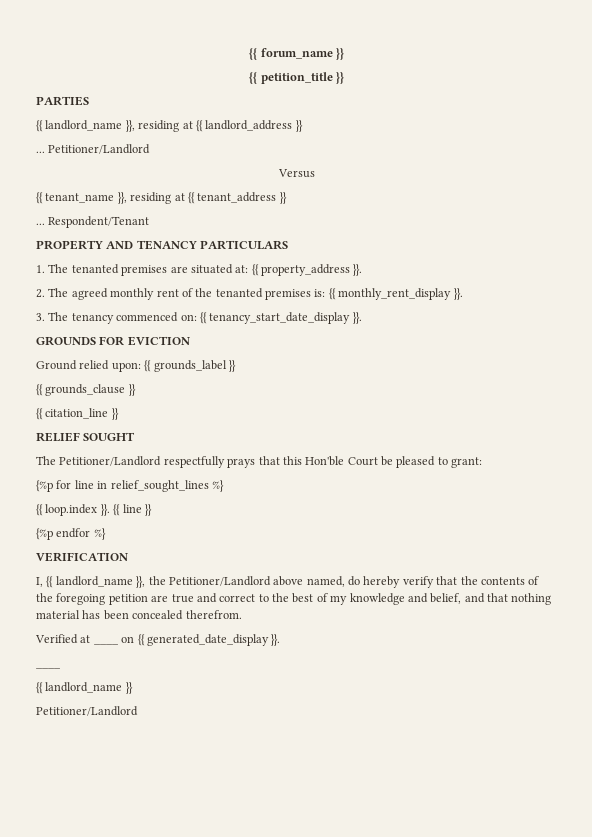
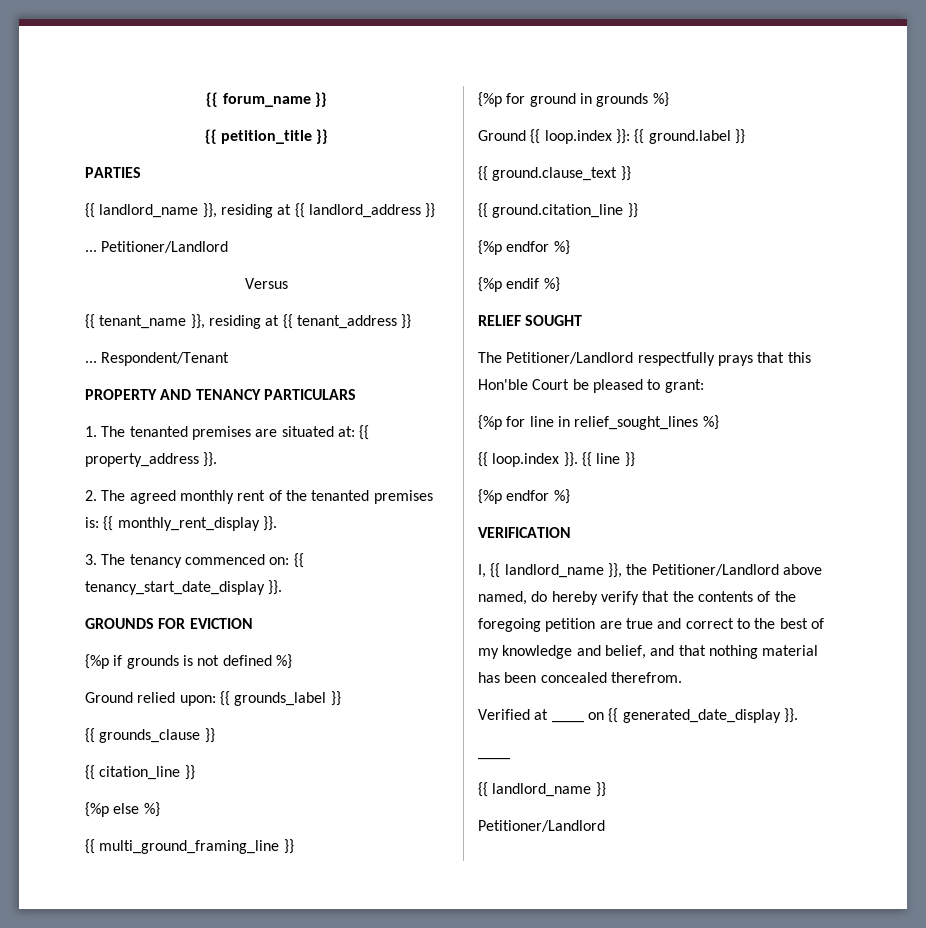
+ {%p if grounds is not defined %}
+ {%p else %}
+ {{ multi_ground_framing_line }}
+ {%p for ground in grounds %}
+ Ground {{ loop.index }}: {{ ground.label }}
+ {{ ground.clause_text }}
+ {{ ground.citation_line }}
+ {%p endfor %}
+ {%p endif %}

